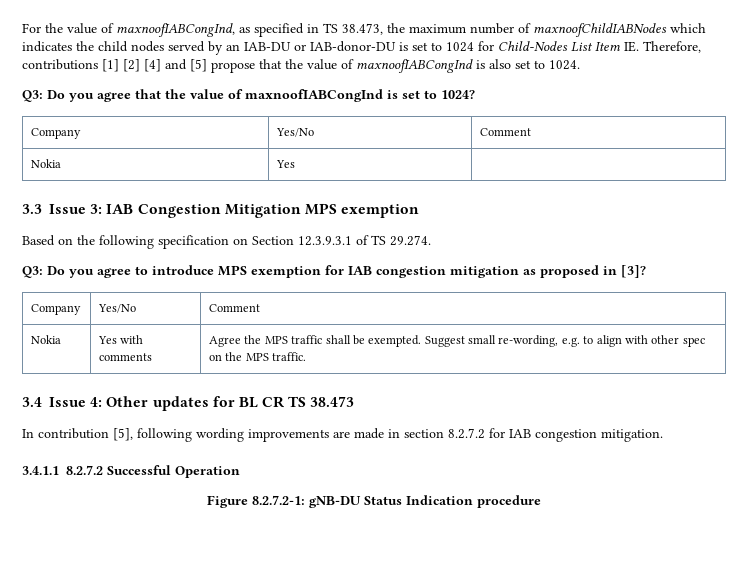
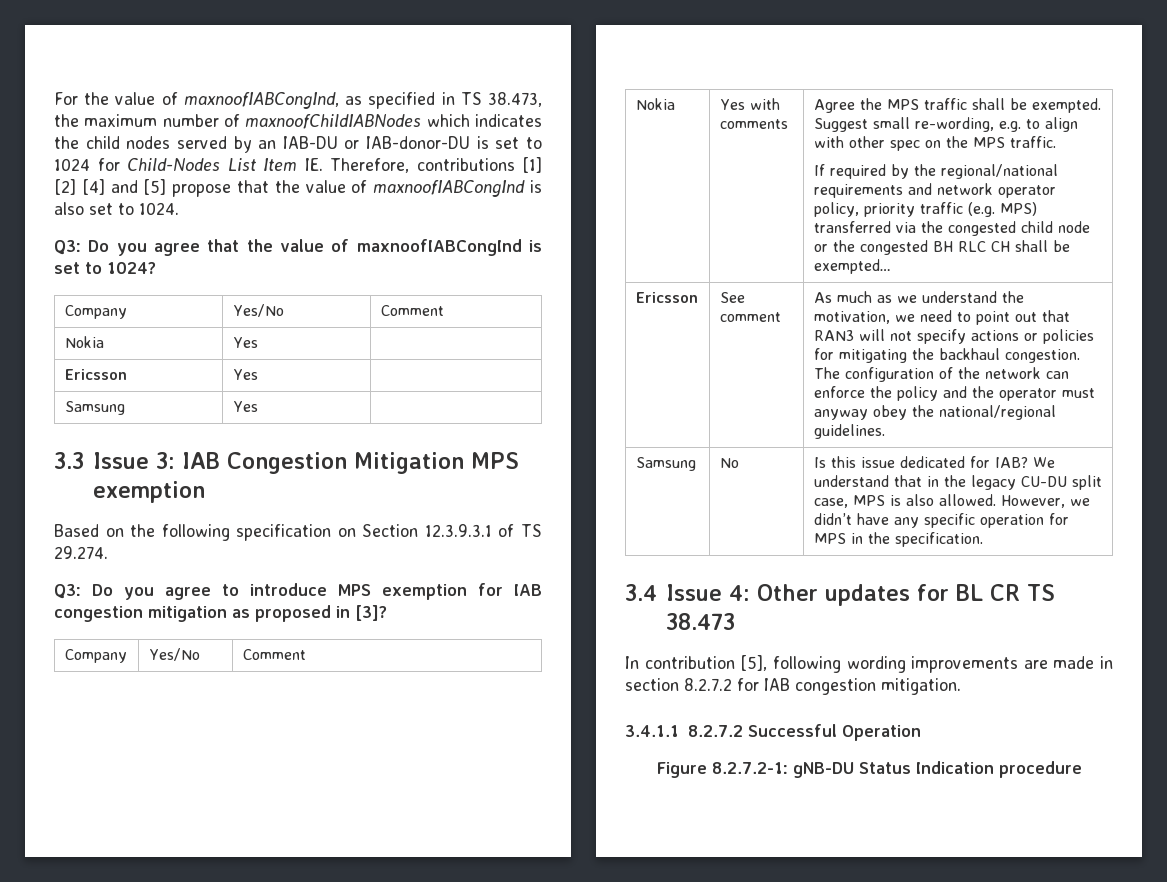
+ Ericsson | Yes |
+ Samsung | Yes |
+ If required by the regional/national requirements and network operator policy, priority traffic (e.g. MPS) transferred via the congested child node or the congested BH RLC CH shall be exempted…
+ Ericsson | See comment | As much as we understand the motivation, we need to point out that RAN3 will not specify actions or policies for mitigating the backhaul congestion. The configuration of the network can enforce the policy and the operator must anyway obey the national/regional guidelines.
+ Samsung | No | Is this issue dedicated for IAB? We understand that in the legacy CU-DU split case, MPS is also allowed. However, we didn’t have any specific operation for MPS in the specification.

